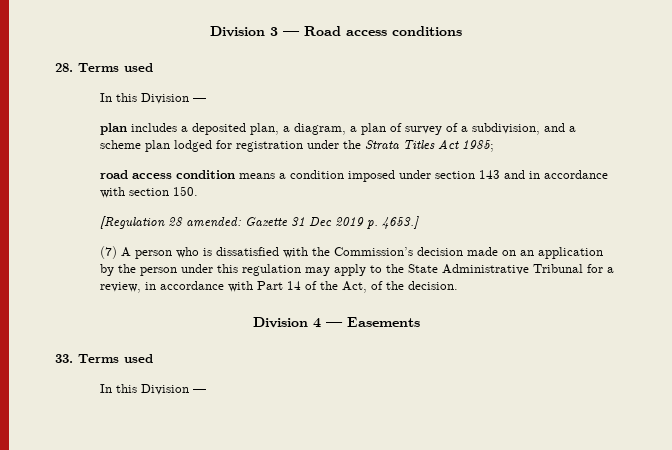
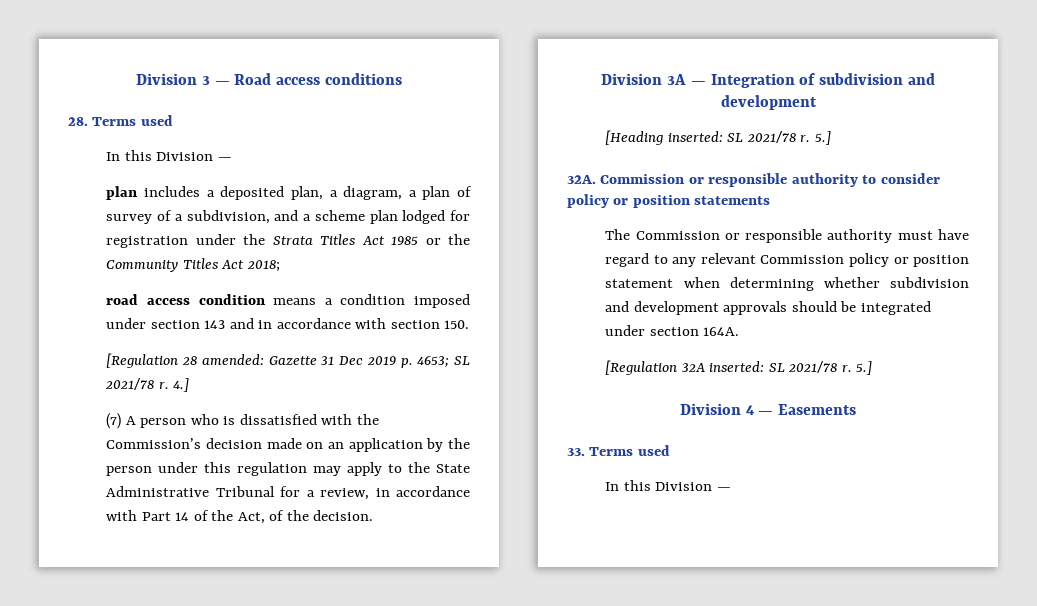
- plan includes a deposited plan, a diagram, a plan of survey of a subdivision, and a scheme plan lodged for registration under the Strata Titles Act 1985;
+ plan includes a deposited plan, a diagram, a plan of survey of a subdivision, and a scheme plan lodged for registration under the Strata Titles Act 1985 or the Community Titles Act 2018;
- [Regulation 28 amended: Gazette 31 Dec 2019 p. 4653.]
+ [Regulation 28 amended: Gazette 31 Dec 2019 p. 4653; SL 2021/78 r. 4.]
+ Division 3A — Integration of subdivision and development
+ [Heading inserted: SL 2021/78 r. 5.]
+ 32A. Commission or responsible authority to consider policy or position statements
+ The Commission or responsible authority must have regard to any relevant Commission policy or position statement when determining whether subdivision and development approvals should be integrated under section 164A.
+ [Regulation 32A inserted: SL 2021/78 r. 5.]

